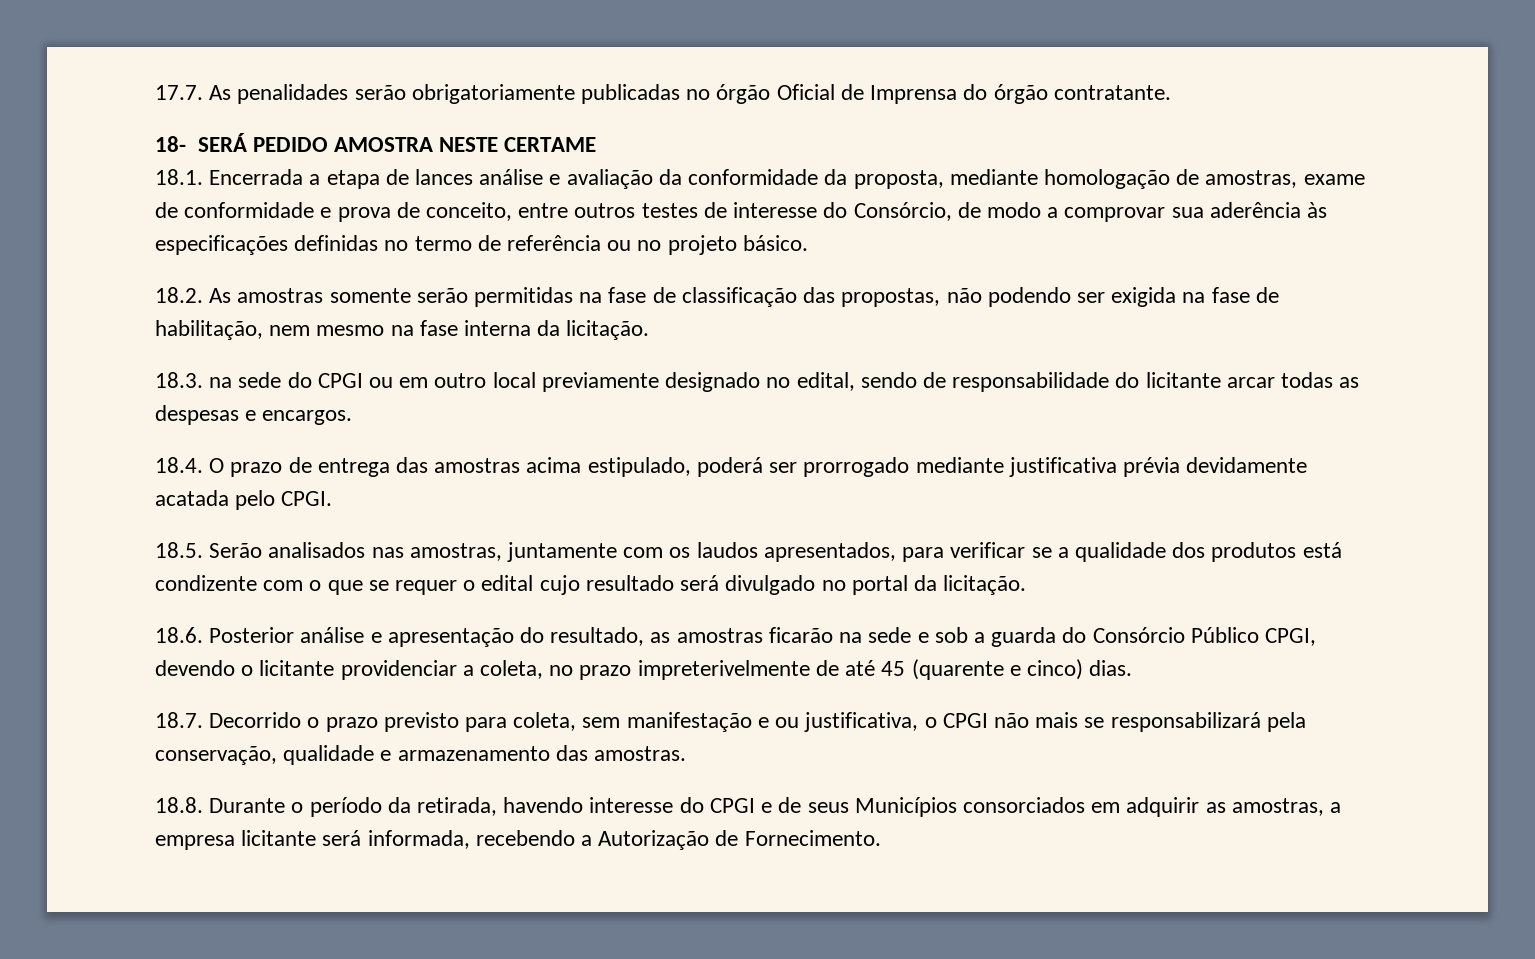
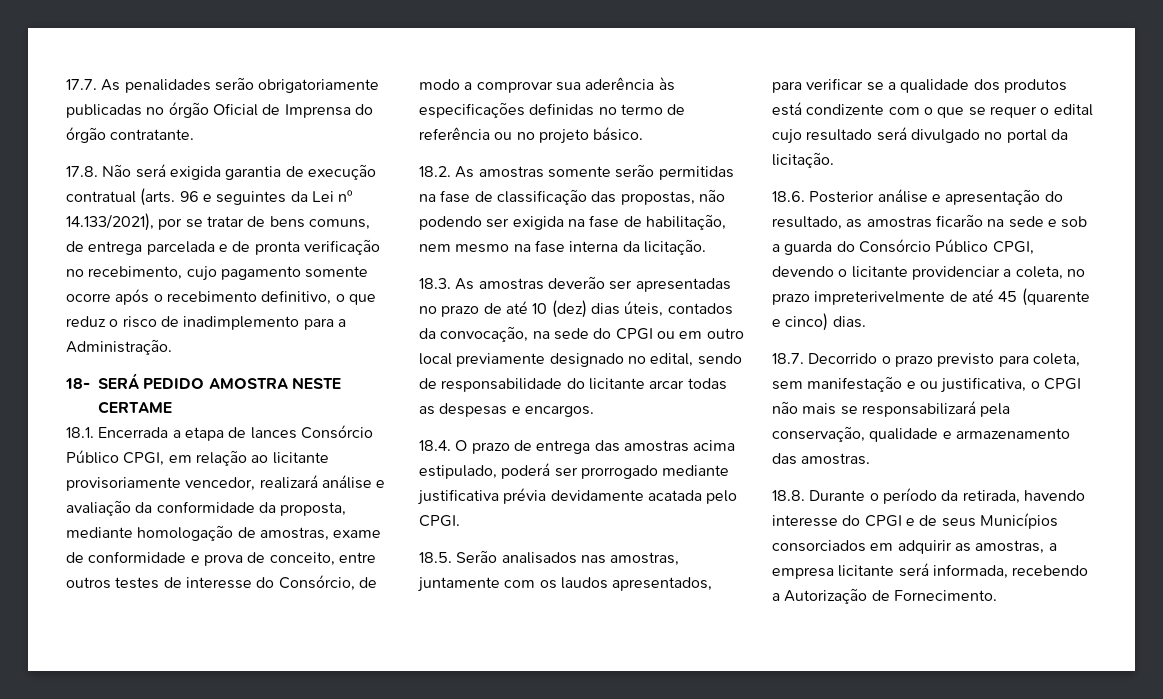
+ 17.8. Não será exigida garantia de execução contratual (arts. 96 e seguintes da Lei nº 14.133/2021), por se tratar de bens comuns, de entrega parcelada e de pronta verificação no recebimento, cujo pagamento somente ocorre após o recebimento definitivo, o que reduz o risco de inadimplemento para a Administração.
- 18.1. Encerrada a etapa de lances análise e avaliação da conformidade da proposta, mediante homologação de amostras, exame de conformidade e prova de conceito, entre outros testes de interesse do Consórcio, de modo a comprovar sua aderência às especificações definidas no termo de referência ou no projeto básico.
+ 18.1. Encerrada a etapa de lances Consórcio Público CPGI, em relação ao licitante provisoriamente vencedor, realizará análise e avaliação da conformidade da proposta, mediante homologação de amostras, exame de conformidade e prova de conceito, entre outros testes de interesse do Consórcio, de modo a comprovar sua aderência às especificações definidas no termo de referência ou no projeto básico.
- 18.3. na sede do CPGI ou em outro local previamente designado no edital, sendo de responsabilidade do licitante arcar todas as despesas e encargos.
+ 18.3. As amostras deverão ser apresentadas no prazo de até 10 (dez) dias úteis, contados da convocação, na sede do CPGI ou em outro local previamente designado no edital, sendo de responsabilidade do licitante arcar todas as despesas e encargos.

